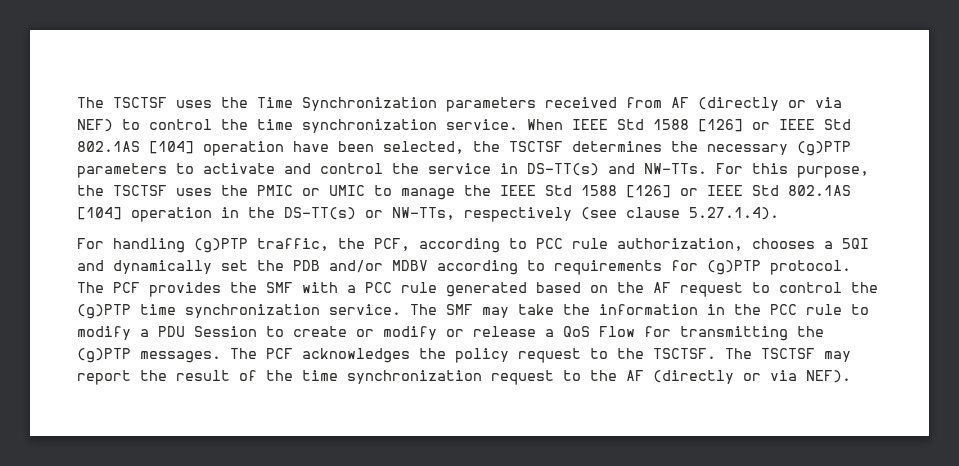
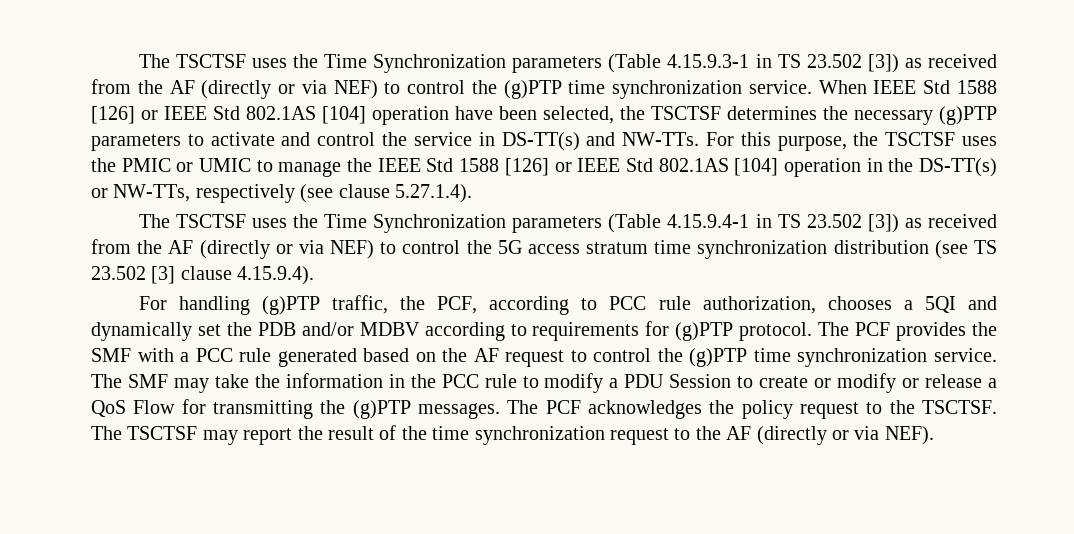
- The TSCTSF uses the Time Synchronization parameters received from AF (directly or via NEF) to control the time synchronization service.
+ The TSCTSF uses the Time Synchronization parameters (Table 4.15.9.3-1 in TS 23.502 [3]) as received from the AF (directly or via NEF) to control the (g)PTP time synchronization service.
+ The TSCTSF uses the Time Synchronization parameters (Table 4.15.9.4-1 in TS 23.502 [3]) as received from the AF (directly or via NEF) to control the 5G access stratum time synchronization distribution (see TS 23.502 [3] clause 4.15.9.4).

